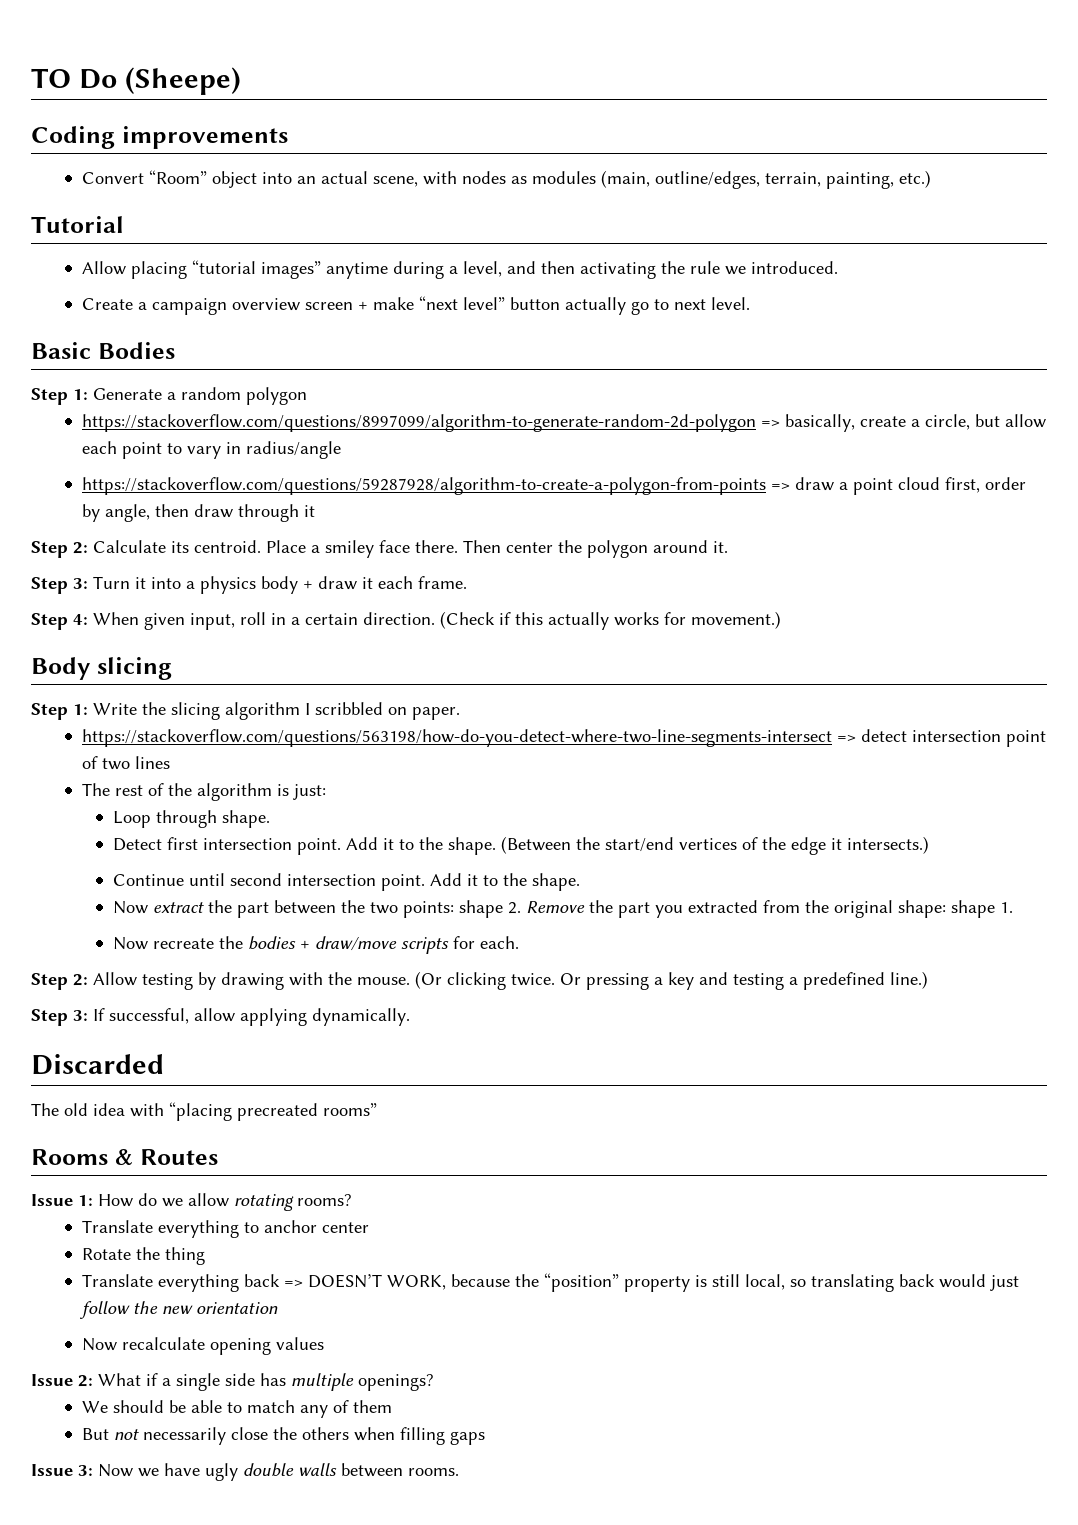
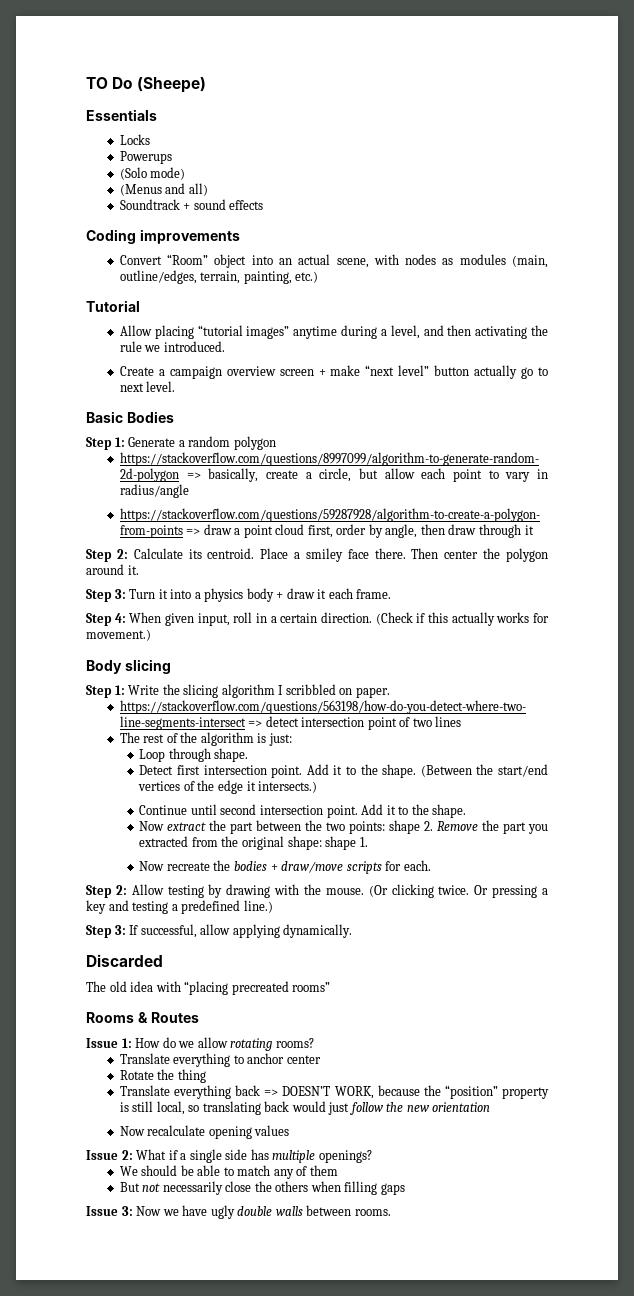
+ Essentials
+ Locks
+ Powerups
+ (Solo mode)
+ (Menus and all)
+ Soundtrack + sound effects

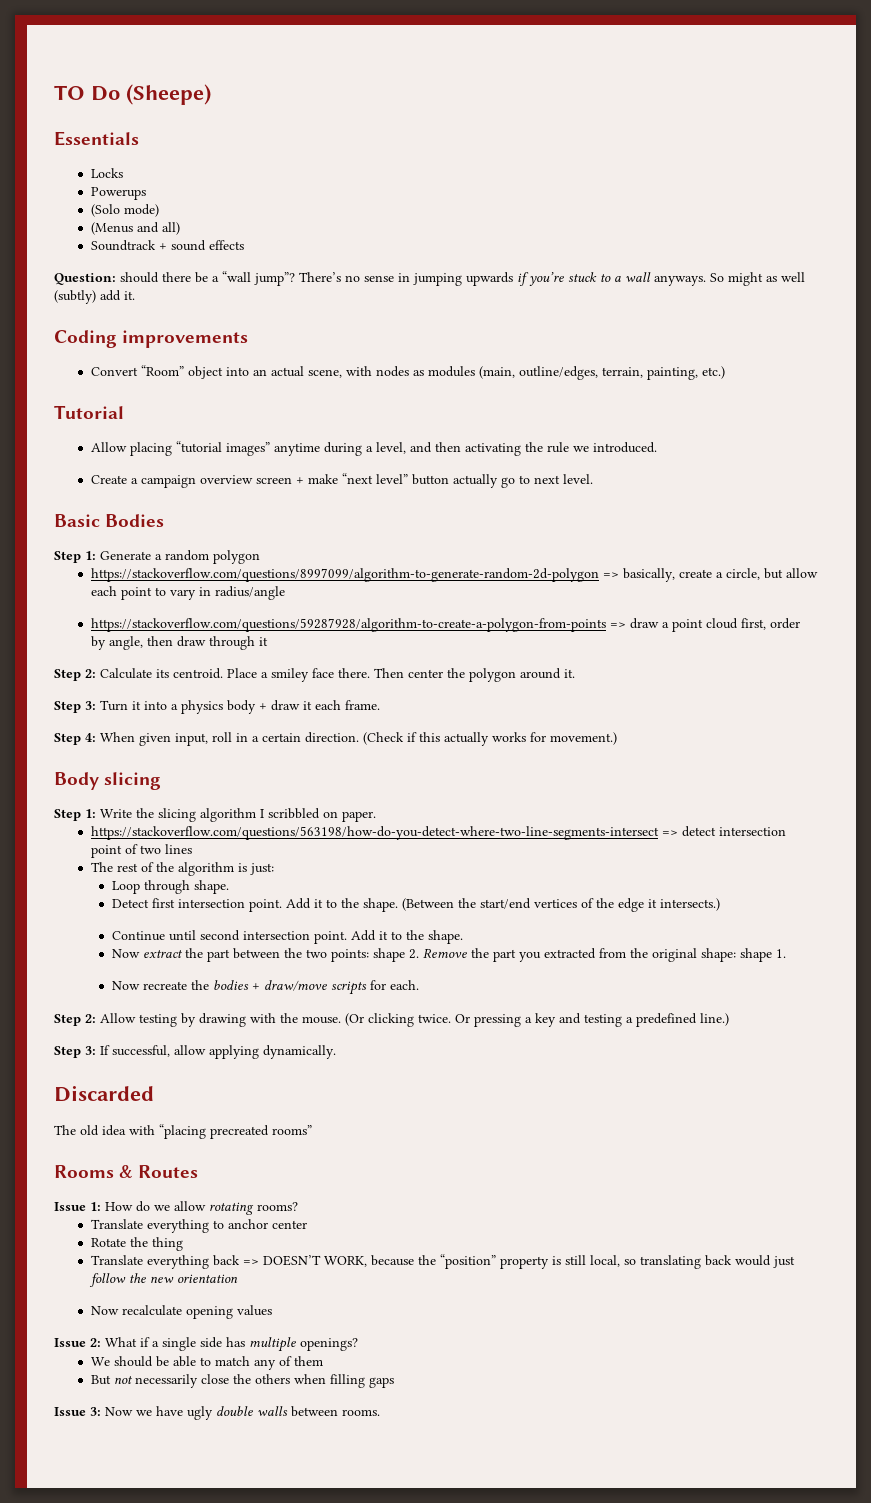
+ Question: should there be a “wall jump”? There’s no sense in jumping upwards if you’re stuck to a wall anyways. So might as well (subtly) add it.

